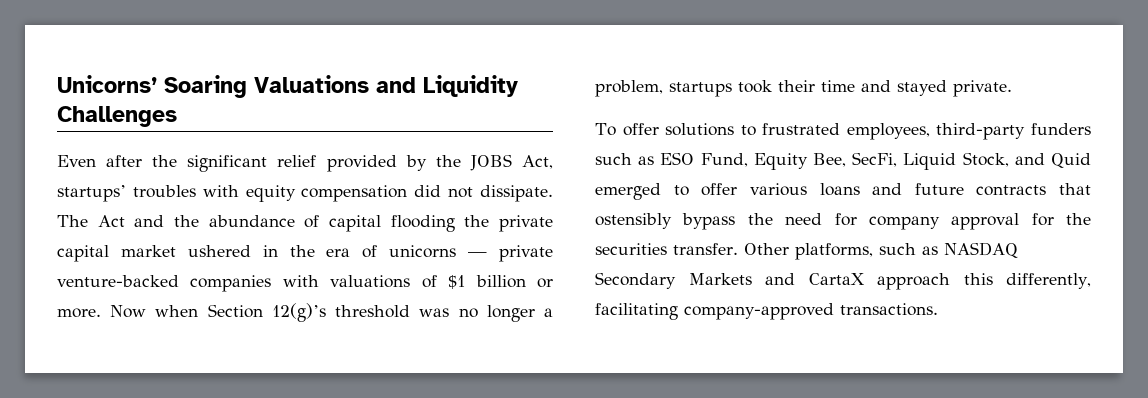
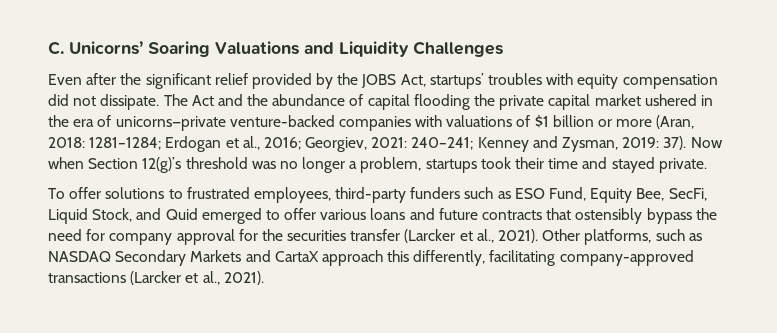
- Unicorns’ Soaring Valuations and Liquidity Challenges
+ C. Unicorns’ Soaring Valuations and Liquidity Challenges
- The Act and the abundance of capital flooding the private capital market ushered in the era of unicorns — private venture-backed companies with valuations of $1 billion or more.
+ The Act and the abundance of capital flooding the private capital market ushered in the era of unicorns—private venture-backed companies with valuations of $1 billion or more (Aran, 2018: 1281–1284; Erdogan et al., 2016; Georgiev, 2021: 240–241; Kenney and Zysman, 2019: 37).
- To offer solutions to frustrated employees, third-party funders such as ESO Fund, Equity Bee, SecFi, Liquid Stock, and Quid emerged to offer various loans and future contracts that ostensibly bypass the need for company approval for the securities transfer.
+ To offer solutions to frustrated employees, third-party funders such as ESO Fund, Equity Bee, SecFi, Liquid Stock, and Quid emerged to offer various loans and future contracts that ostensibly bypass the need for company approval for the securities transfer (Larcker et al., 2021).
- Other platforms, such as NASDAQ Secondary Markets and CartaX approach this differently, facilitating company-approved transactions.
+ Other platforms, such as NASDAQ Secondary Markets and CartaX approach this differently, facilitating company-approved transactions (Larcker et al., 2021).

